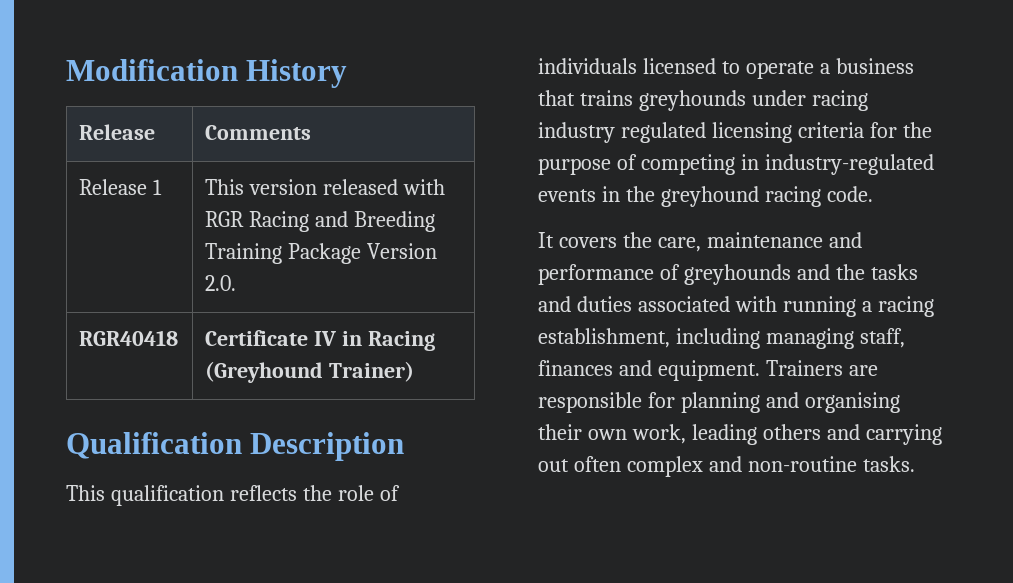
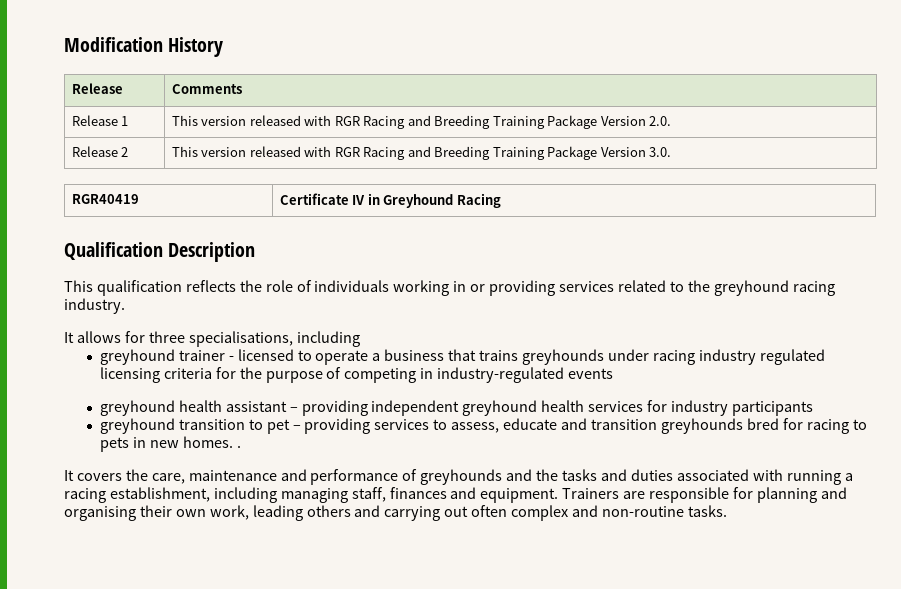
- RGR40418 | Certificate IV in Racing (Greyhound Trainer)
+ Release 2 | This version released with RGR Racing and Breeding Training Package Version 3.0.
+ RGR40419 | Certificate IV in Greyhound Racing
- This qualification reflects the role of individuals licensed to operate a business that trains greyhounds under racing industry regulated licensing criteria for the purpose of competing in industry-regulated events in the greyhound racing code.
+ This qualification reflects the role of individuals working in or providing services related to the greyhound racing industry.
+ It allows for three specialisations, including
+ greyhound trainer - licensed to operate a business that trains greyhounds under racing industry regulated licensing criteria for the purpose of competing in industry-regulated events
+ greyhound health assistant – providing independent greyhound health services for industry participants
+ greyhound transition to pet – providing services to assess, educate and transition greyhounds bred for racing to pets in new homes. .

